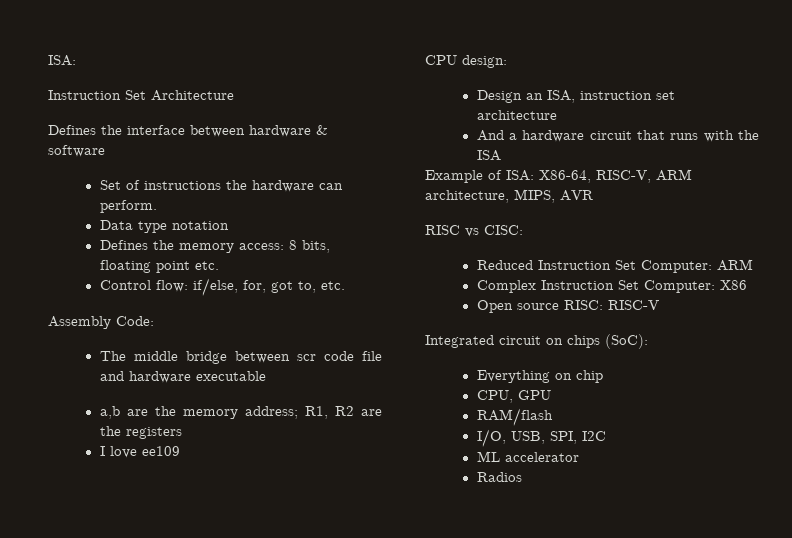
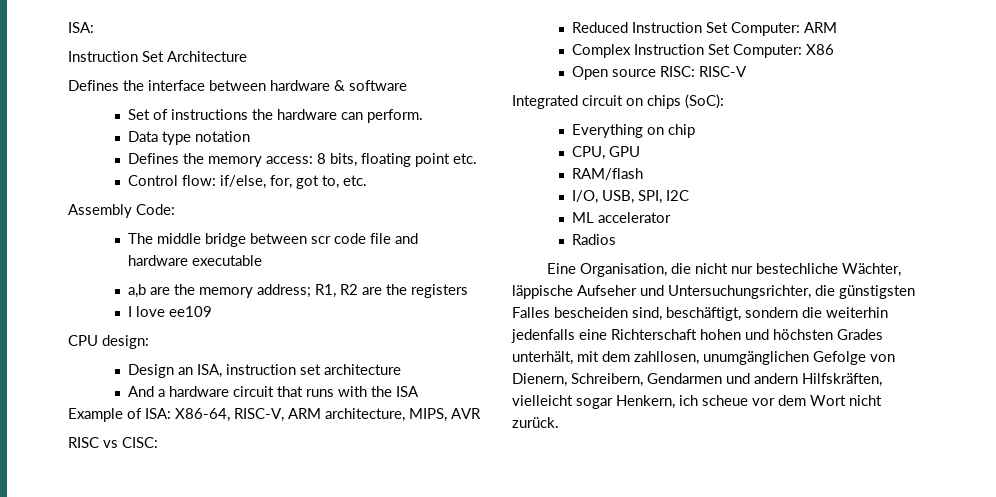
+ Eine Organisation, die nicht nur bestechliche Wächter, läppische Aufseher und Untersuchungsrichter, die günstigsten Falles bescheiden sind, beschäftigt, sondern die weiterhin jedenfalls eine Richterschaft hohen und höchsten Grades unterhält, mit dem zahllosen, unumgänglichen Gefolge von Dienern, Schreibern, Gendarmen und andern Hilfskräften, vielleicht sogar Henkern, ich scheue vor dem Wort nicht zurück.

